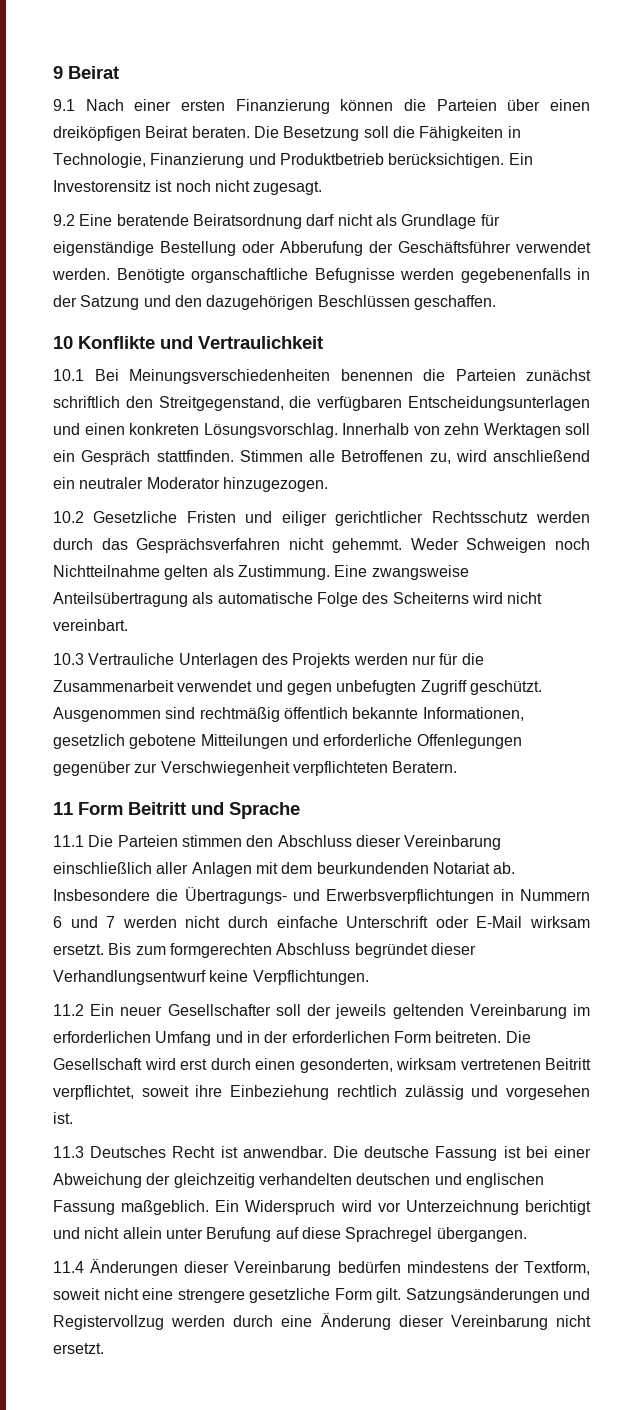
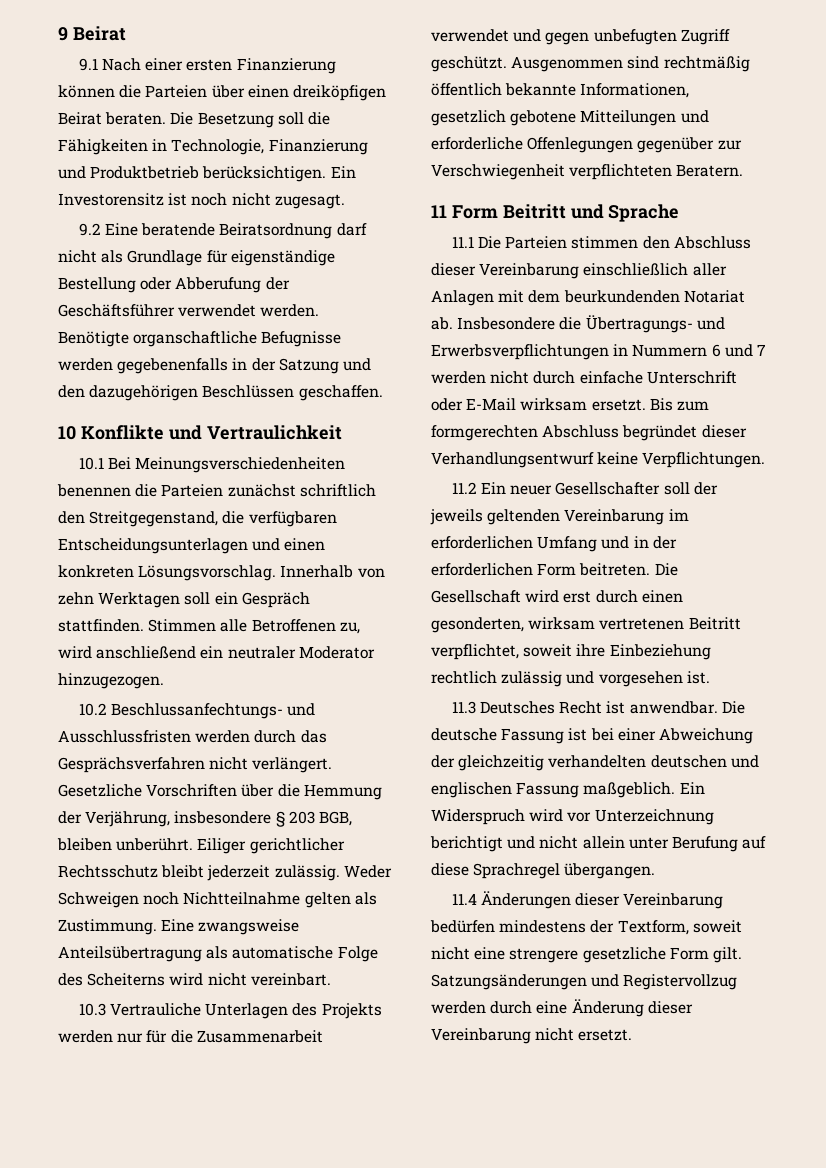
- 10.2 Gesetzliche Fristen und eiliger gerichtlicher Rechtsschutz werden durch das Gesprächsverfahren nicht gehemmt.
+ 10.2 Beschlussanfechtungs- und Ausschlussfristen werden durch das Gesprächsverfahren nicht verlängert. Gesetzliche Vorschriften über die Hemmung der Verjährung, insbesondere § 203 BGB, bleiben unberührt. Eiliger gerichtlicher Rechtsschutz bleibt jederzeit zulässig.

